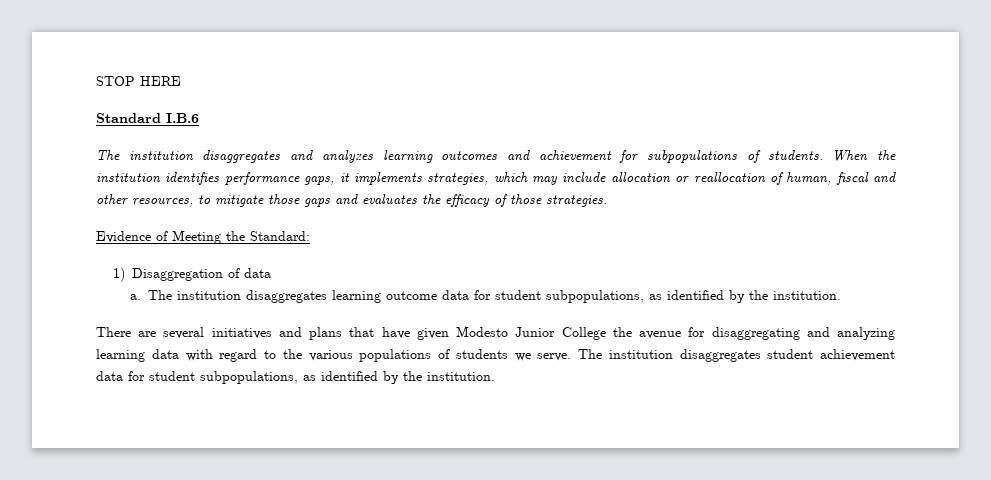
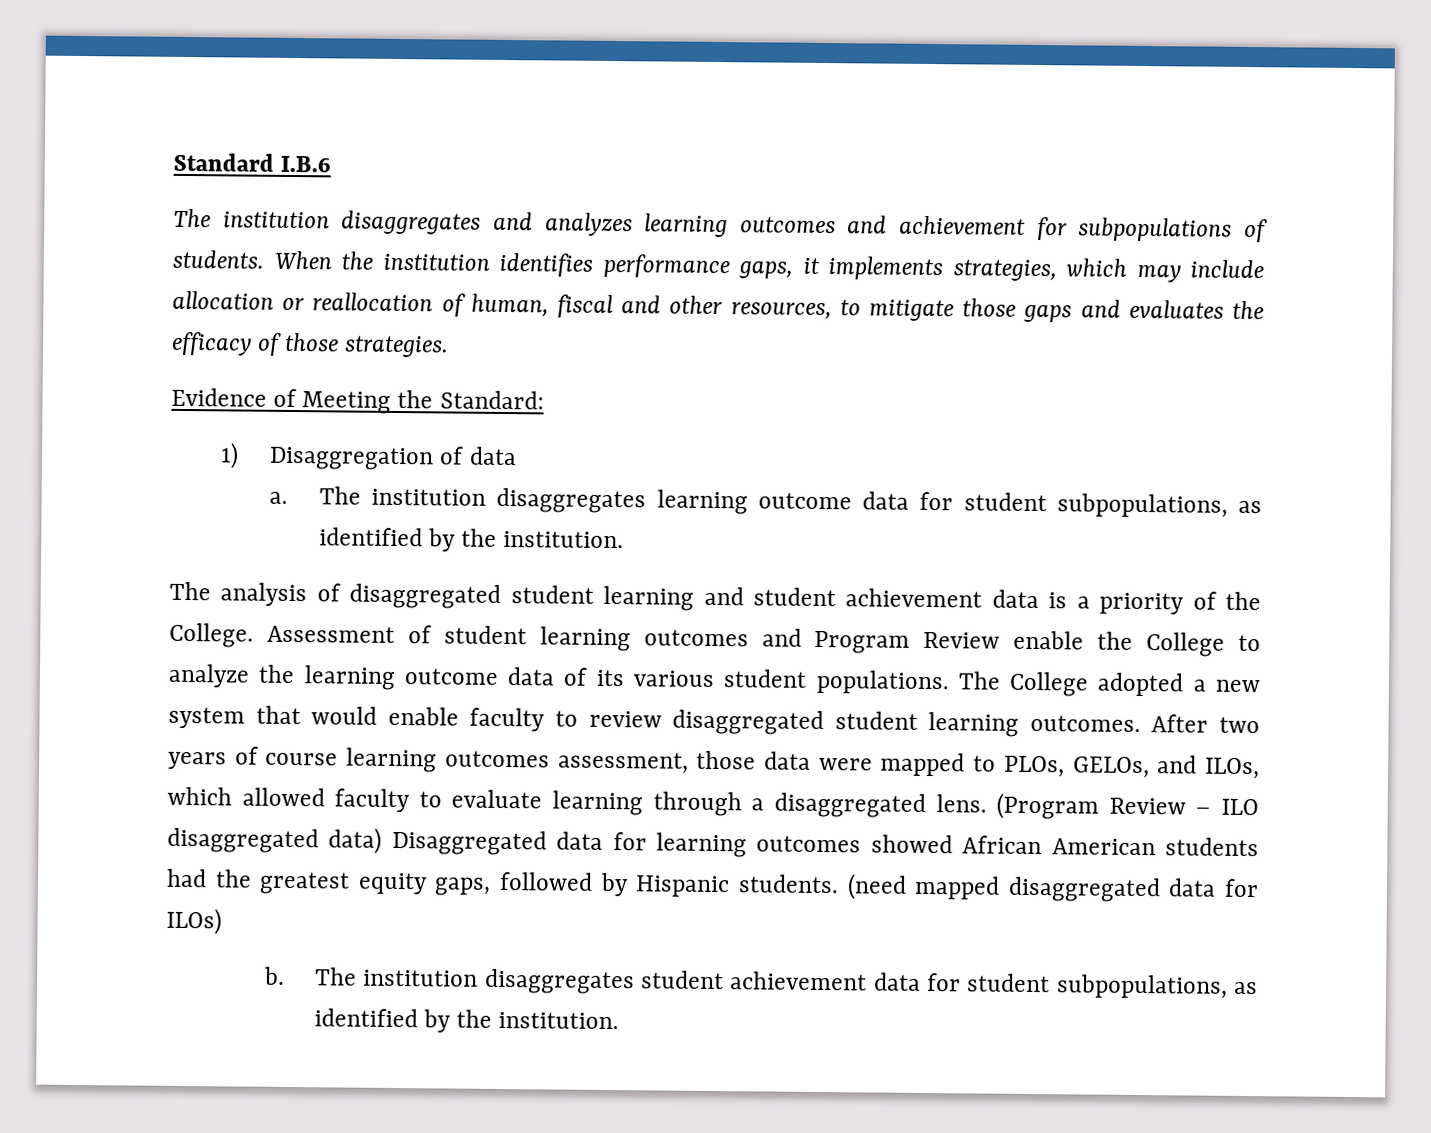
- STOP HERE
- There are several initiatives and plans that have given Modesto Junior College the avenue for disaggregating and analyzing learning data with regard to the various populations of students we serve.
+ The analysis of disaggregated student learning and student achievement data is a priority of the College. Assessment of student learning outcomes and Program Review enable the College to analyze the learning outcome data of its various student populations. The College adopted a new system that would enable faculty to review disaggregated student learning outcomes. After two years of course learning outcomes assessment, those data were mapped to PLOs, GELOs, and ILOs, which allowed faculty to evaluate learning through a disaggregated lens. (Program Review – ILO disaggregated data) Disaggregated data for learning outcomes showed African American students had the greatest equity gaps, followed by Hispanic students. (need mapped disaggregated data for ILOs)
+ b.

